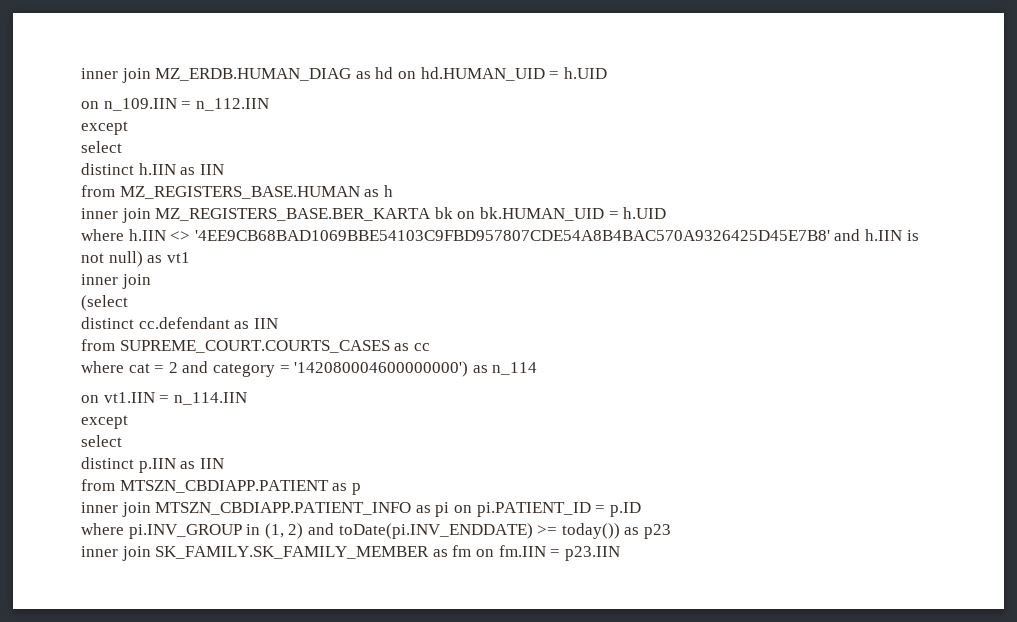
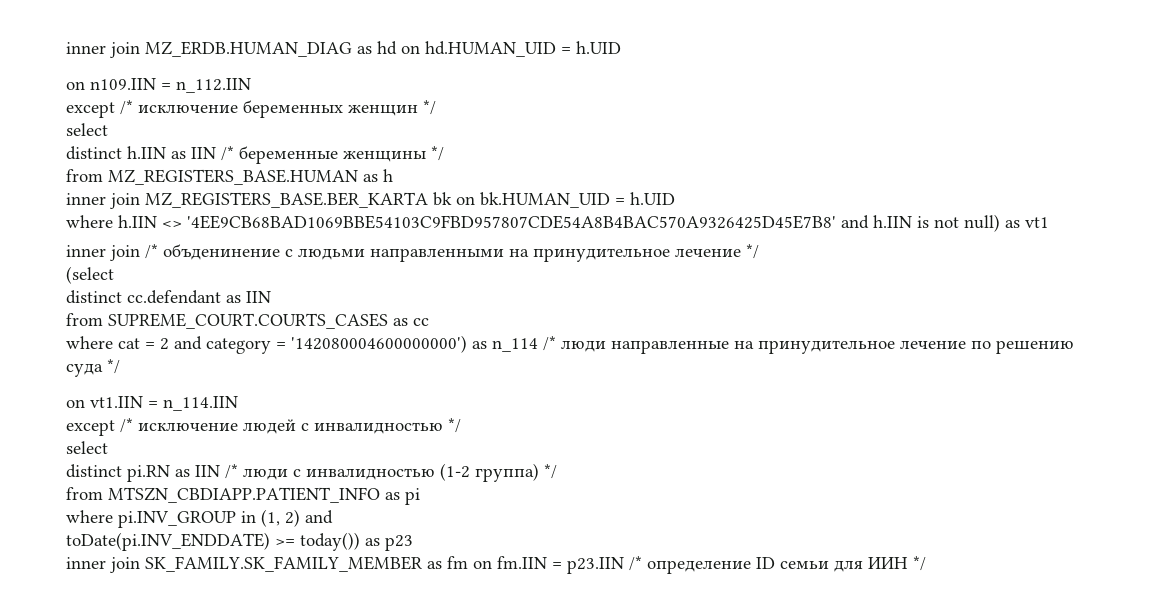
- on n_109.IIN = n_112.IIN
- except
+ on n109.IIN = n_112.IIN
+ except /* исключение беременных женщин */
- distinct h.IIN as IIN
+ distinct h.IIN as IIN /* беременные женщины */
  where h.IIN <> '4EE9CB68BAD1069BBE54103C9FBD957807CDE54A8B4BAC570A9326425D45E7B8' and h.IIN is not null) as vt1
- inner join
+ inner join /* объденинение с людьми направленными на принудительное лечение */
- where cat = 2 and category = '142080004600000000') as n_114
+ where cat = 2 and category = '142080004600000000') as n_114 /* люди направленные на принудительное лечение по решению суда */
  on vt1.IIN = n_114.IIN
- except
+ except /* исключение людей с инвалидностью */
  select
- distinct p.IIN as IIN
- from MTSZN_CBDIAPP.PATIENT as p
- inner join MTSZN_CBDIAPP.PATIENT_INFO as pi on pi.PATIENT_ID = p.ID
+ distinct pi.RN as IIN /* люди с инвалидностью (1-2 группа) */
+ from MTSZN_CBDIAPP.PATIENT_INFO as pi
- where pi.INV_GROUP in (1, 2) and toDate(pi.INV_ENDDATE) >= today()) as p23
+ where pi.INV_GROUP in (1, 2) and
+ toDate(pi.INV_ENDDATE) >= today()) as p23
- inner join SK_FAMILY.SK_FAMILY_MEMBER as fm on fm.IIN = p23.IIN
+ inner join SK_FAMILY.SK_FAMILY_MEMBER as fm on fm.IIN = p23.IIN /* определение ID семьи для ИИН */

